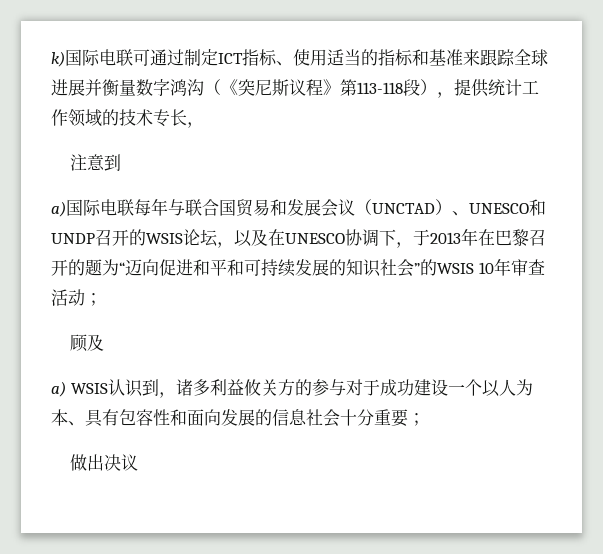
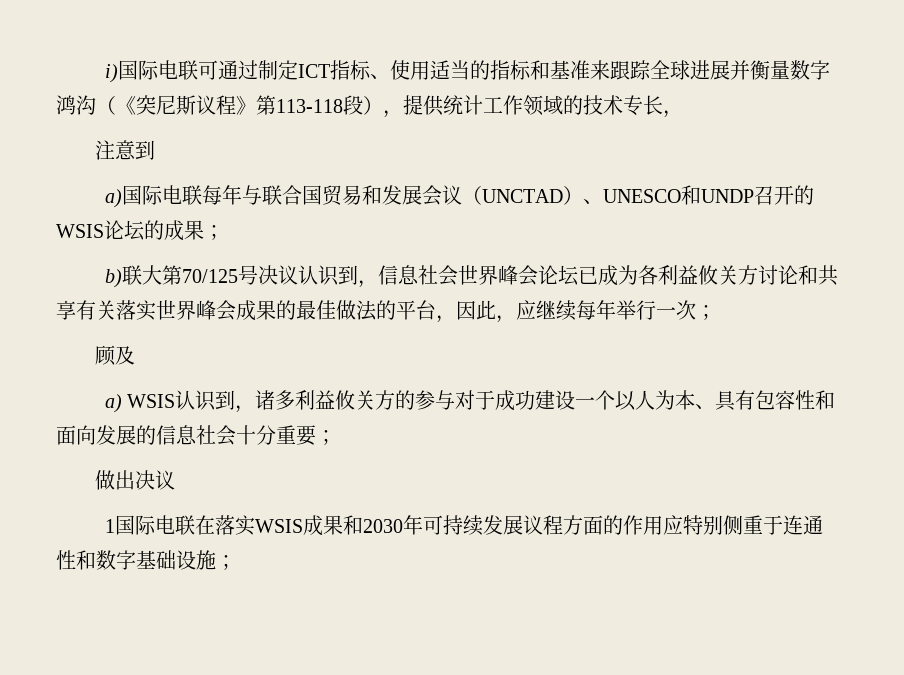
- k)国际电联可通过制定ICT指标、使用适当的指标和基准来跟踪全球进展并衡量数字鸿沟（《突尼斯议程》第113-118段），提供统计工作领域的技术专长，
+ i)国际电联可通过制定ICT指标、使用适当的指标和基准来跟踪全球进展并衡量数字鸿沟（《突尼斯议程》第113-118段），提供统计工作领域的技术专长，
- a)国际电联每年与联合国贸易和发展会议（UNCTAD）、UNESCO和UNDP召开的WSIS论坛，以及在UNESCO协调下，于2013年在巴黎召开的题为“迈向促进和平和可持续发展的知识社会”的WSIS 10年审查活动；
+ a)国际电联每年与联合国贸易和发展会议（UNCTAD）、UNESCO和UNDP召开的WSIS论坛的成果；
+ b)联大第70/125号决议认识到，信息社会世界峰会论坛已成为各利益攸关方讨论和共享有关落实世界峰会成果的最佳做法的平台，因此，应继续每年举行一次；
+ 1国际电联在落实WSIS成果和2030年可持续发展议程方面的作用应特别侧重于连通性和数字基础设施；

